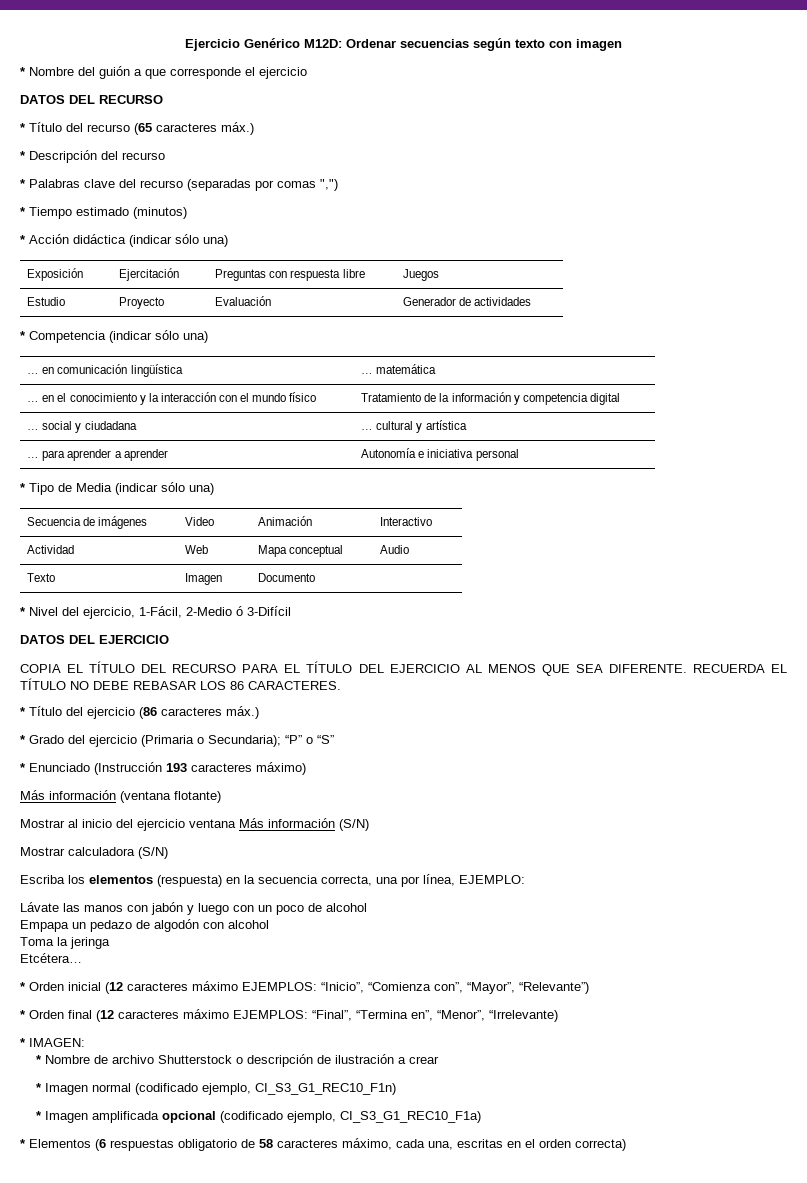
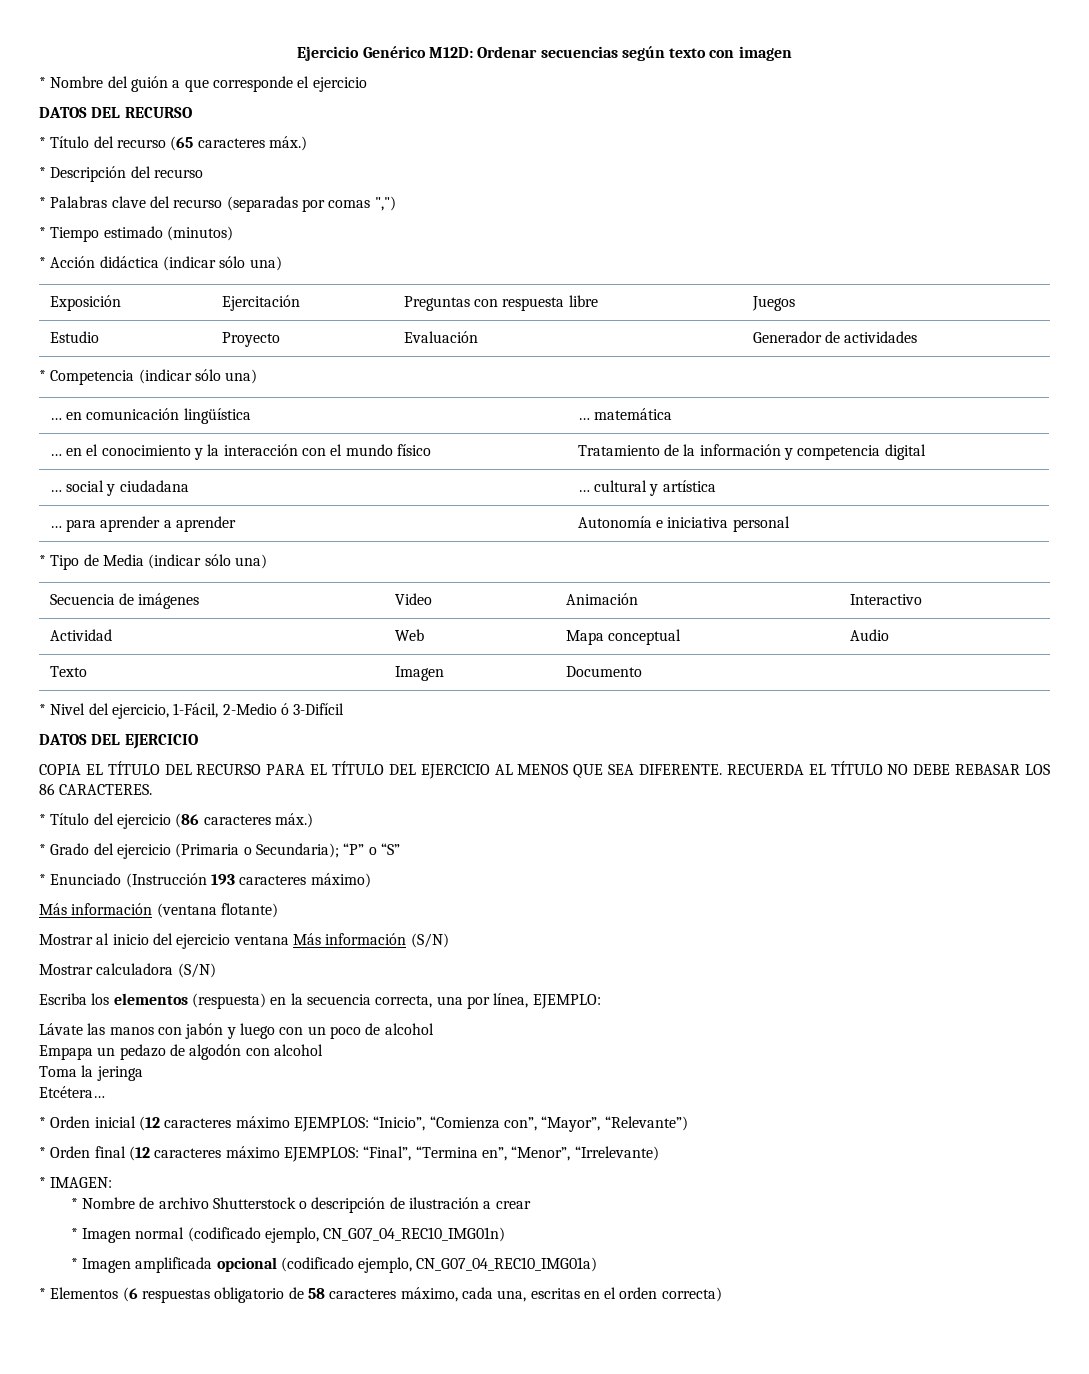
- * Imagen normal (codificado ejemplo, CI_S3_G1_REC10_F1n)
+ * Imagen normal (codificado ejemplo, CN_G07_04_REC10_IMG01n)
- * Imagen amplificada opcional (codificado ejemplo, CI_S3_G1_REC10_F1a)
+ * Imagen amplificada opcional (codificado ejemplo, CN_G07_04_REC10_IMG01a)

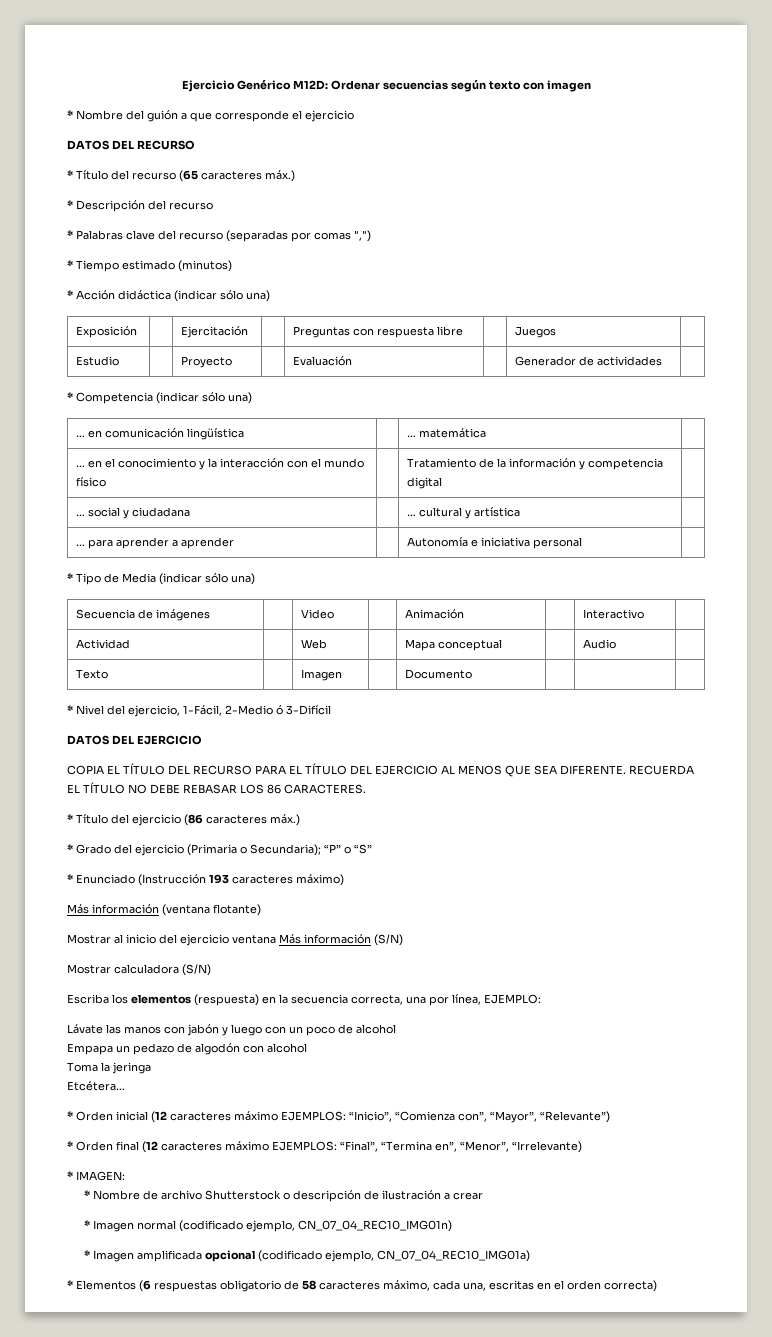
- * Imagen normal (codificado ejemplo, CN_G07_04_REC10_IMG01n)
+ * Imagen normal (codificado ejemplo, CN_07_04_REC10_IMG01n)
- * Imagen amplificada opcional (codificado ejemplo, CN_G07_04_REC10_IMG01a)
+ * Imagen amplificada opcional (codificado ejemplo, CN_07_04_REC10_IMG01a)

